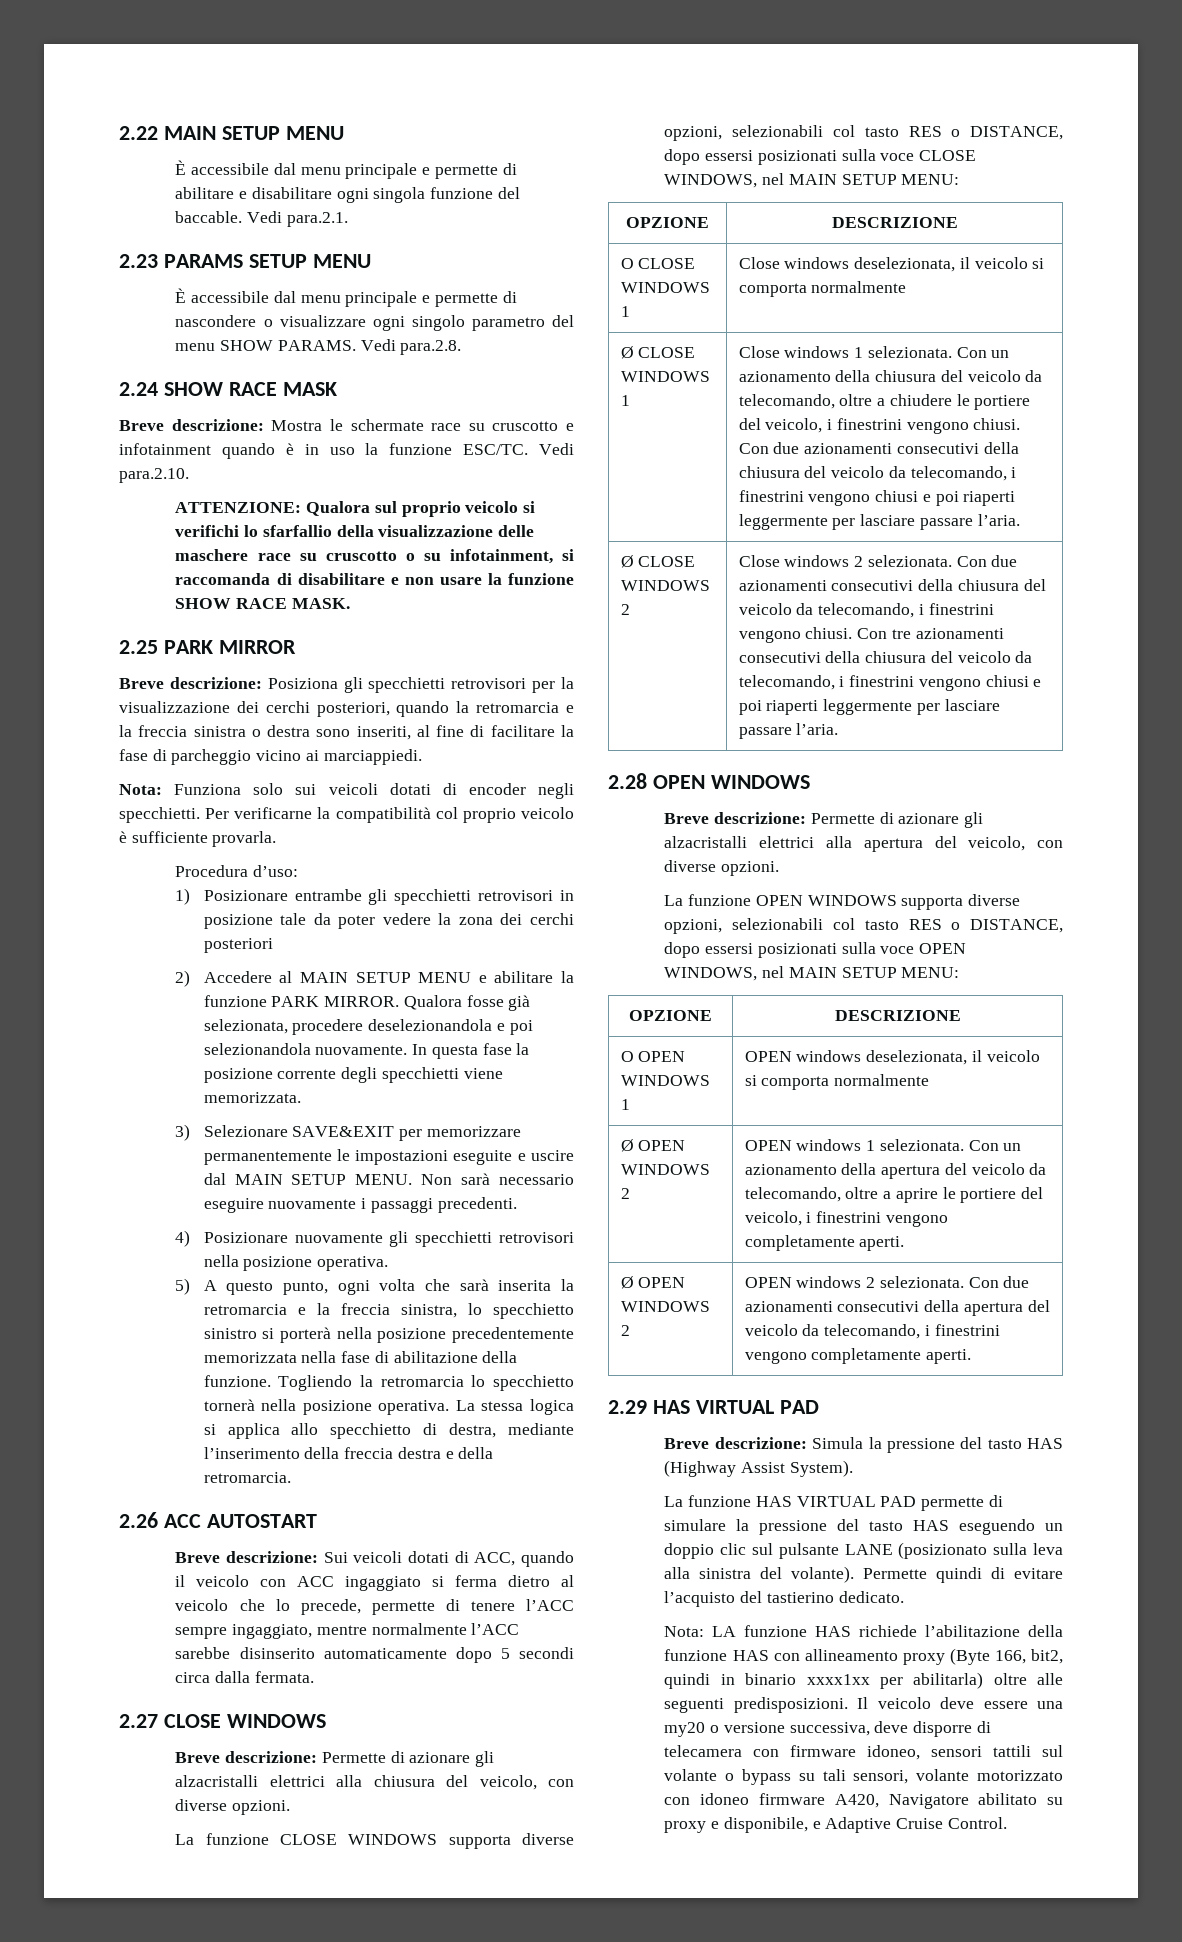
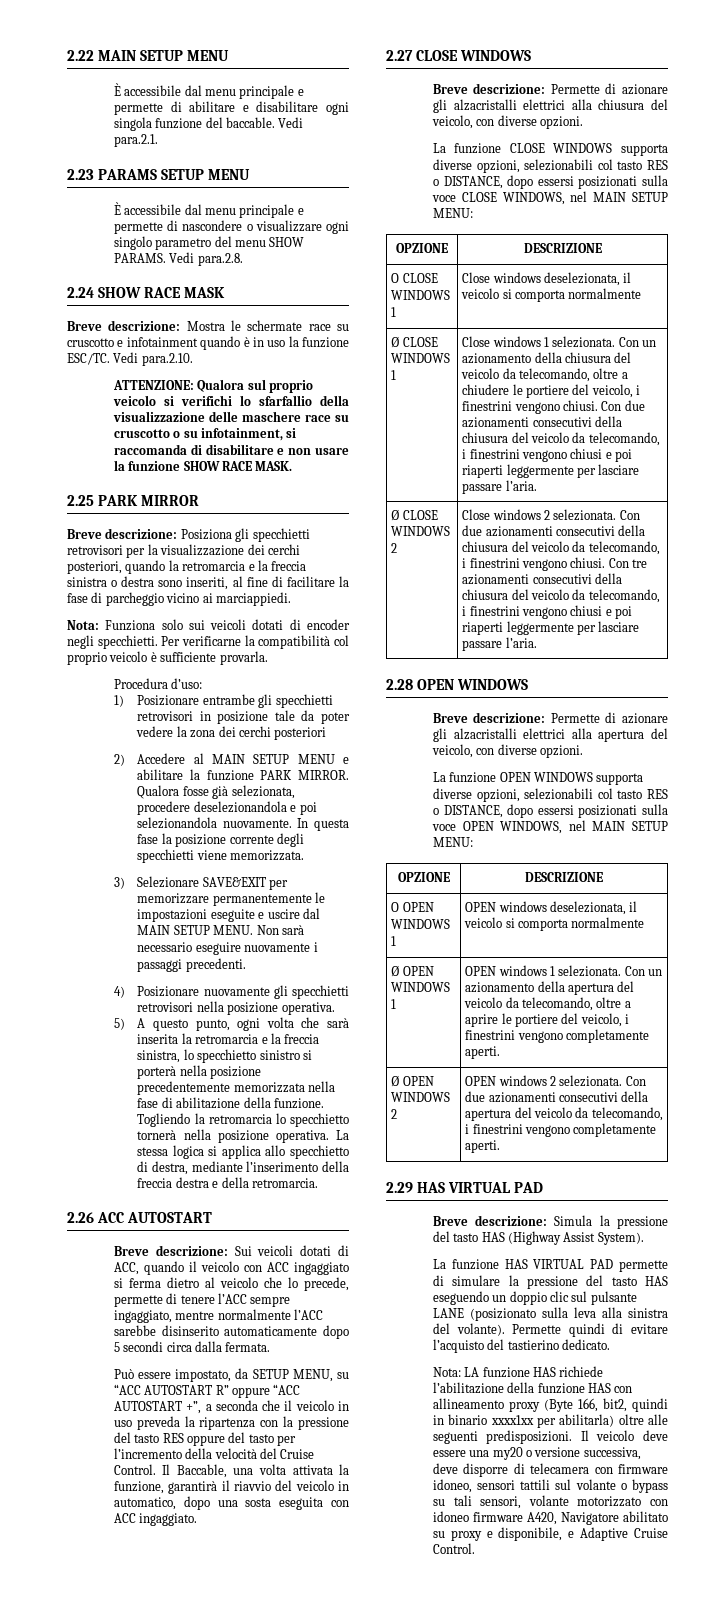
+ Può essere impostato, da SETUP MENU, su “ACC AUTOSTART R” oppure “ACC AUTOSTART +”, a seconda che il veicolo in uso preveda la ripartenza con la pressione del tasto RES oppure del tasto per l’incremento della velocità del Cruise Control. Il Baccable, una volta attivata la funzione, garantirà il riavvio del veicolo in automatico, dopo una sosta eseguita con ACC ingaggiato.
- Ø OPEN WINDOWS 2 | OPEN windows 1 selezionata. Con un azionamento della apertura del veicolo da telecomando, oltre a aprire le portiere del veicolo, i finestrini vengono completamente aperti.
+ Ø OPEN WINDOWS 1 | OPEN windows 1 selezionata. Con un azionamento della apertura del veicolo da telecomando, oltre a aprire le portiere del veicolo, i finestrini vengono completamente aperti.

